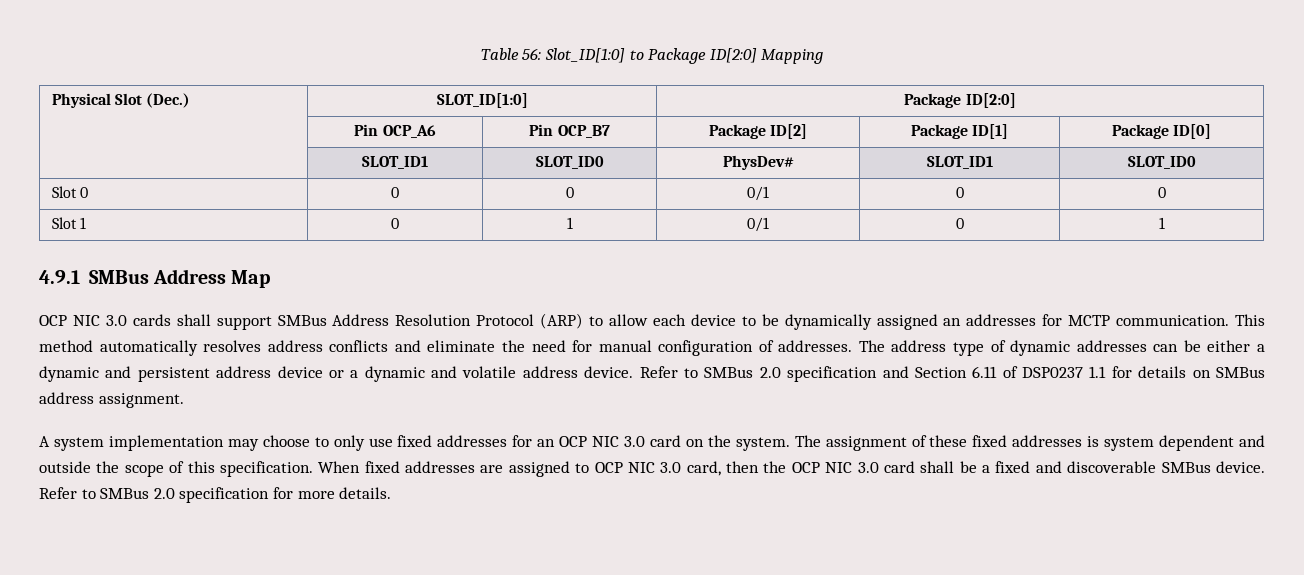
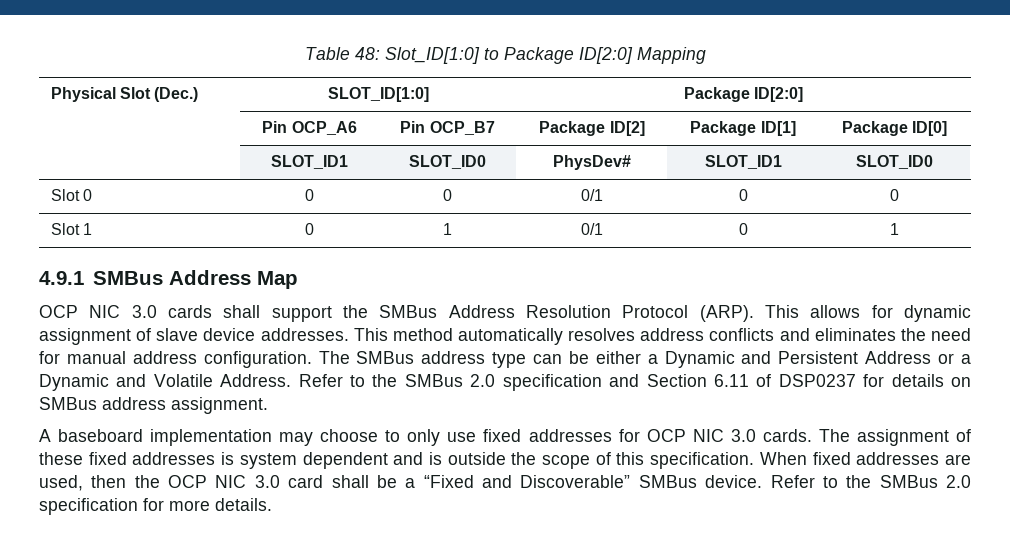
- Table 56: Slot_ID[1:0] to Package ID[2:0] Mapping
+ Table 48: Slot_ID[1:0] to Package ID[2:0] Mapping
- OCP NIC 3.0 cards shall support SMBus Address Resolution Protocol (ARP) to allow each device to be dynamically assigned an addresses for MCTP communication.
+ OCP NIC 3.0 cards shall support the SMBus Address Resolution Protocol (ARP). This allows for dynamic assignment of slave device addresses.
- This method automatically resolves address conflicts and eliminate the need for manual configuration of addresses. The address type of dynamic addresses can be either a dynamic and persistent address device or a dynamic and volatile address device. Refer to SMBus 2.0 specification and Section 6.11 of DSP0237 1.1 for details on SMBus address assignment.
+ This method automatically resolves address conflicts and eliminates the need for manual address configuration. The SMBus address type can be either a Dynamic and Persistent Address or a Dynamic and Volatile Address. Refer to the SMBus 2.0 specification and Section 6.11 of DSP0237 for details on SMBus address assignment.
- A system implementation may choose to only use fixed addresses for an OCP NIC 3.0 card on the system.
+ A baseboard implementation may choose to only use fixed addresses for OCP NIC 3.0 cards.
- The assignment of these fixed addresses is system dependent and outside the scope of this specification.
+ The assignment of these fixed addresses is system dependent and is outside the scope of this specification.
- When fixed addresses are assigned to OCP NIC 3.0 card, then the OCP NIC 3.0 card shall be a fixed and discoverable SMBus device.
+ When fixed addresses are used, then the OCP NIC 3.0 card shall be a “Fixed and Discoverable” SMBus device.
- Refer to SMBus 2.0 specification for more details.
+ Refer to the SMBus 2.0 specification for more details.

